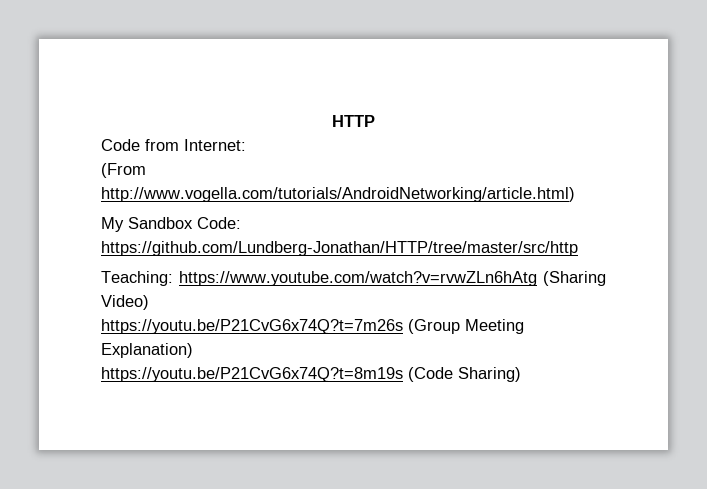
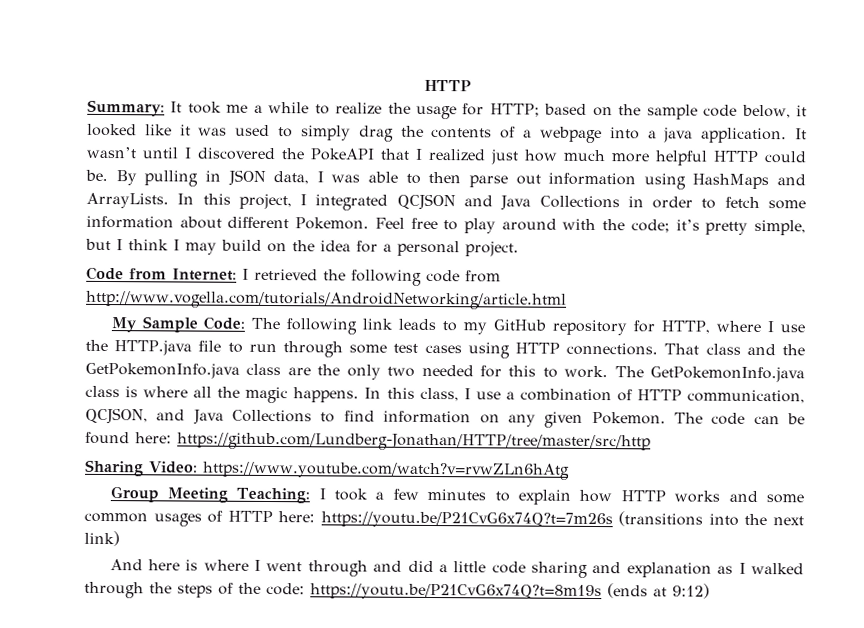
- Code from Internet:
- (From http://www.vogella.com/tutorials/AndroidNetworking/article.html)
- My Sandbox Code: https://github.com/Lundberg-Jonathan/HTTP/tree/master/src/http
- Teaching: https://www.youtube.com/watch?v=rvwZLn6hAtg (Sharing Video)
- https://youtu.be/P21CvG6x74Q?t=7m26s (Group Meeting Explanation)
- https://youtu.be/P21CvG6x74Q?t=8m19s (Code Sharing)
+ Summary: It took me a while to realize the usage for HTTP; based on the sample code below, it looked like it was used to simply drag the contents of a webpage into a java application. It wasn’t until I discovered the PokeAPI that I realized just how much more helpful HTTP could be. By pulling in JSON data, I was able to then parse out information using HashMaps and ArrayLists. In this project, I integrated QCJSON and Java Collections in order to fetch some information about different Pokemon. Feel free to play around with the code; it’s pretty simple, but I think I may build on the idea for a personal project.
+ Code from Internet: I retrieved the following code from http://www.vogella.com/tutorials/AndroidNetworking/article.html
+ My Sample Code: The following link leads to my GitHub repository for HTTP, where I use the HTTP.java file to run through some test cases using HTTP connections. That class and the GetPokemonInfo.java class are the only two needed for this to work. The GetPokemonInfo.java class is where all the magic happens. In this class, I use a combination of HTTP communication, QCJSON, and Java Collections to find information on any given Pokemon. The code can be found here: https://github.com/Lundberg-Jonathan/HTTP/tree/master/src/http
+ Sharing Video: https://www.youtube.com/watch?v=rvwZLn6hAtg
+ Group Meeting Teaching: I took a few minutes to explain how HTTP works and some common usages of HTTP here: https://youtu.be/P21CvG6x74Q?t=7m26s (transitions into the next link)
+ And here is where I went through and did a little code sharing and explanation as I walked through the steps of the code: https://youtu.be/P21CvG6x74Q?t=8m19s (ends at 9:12)

